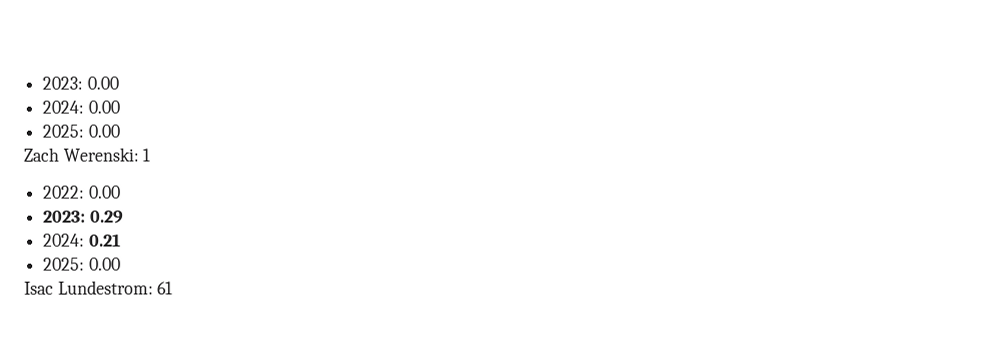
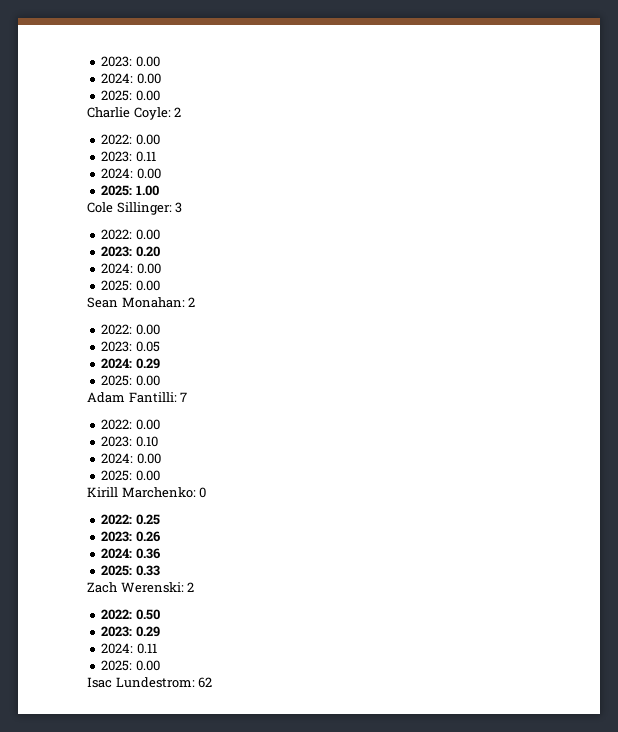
- Zach Werenski: 1
+ Charlie Coyle: 2
  2022: 0.00
+ 2023: 0.11
+ 2024: 0.00
+ 2025: 1.00
+ Cole Sillinger: 3
+ 2022: 0.00
+ 2023: 0.20
+ 2024: 0.00
+ 2025: 0.00
+ Sean Monahan: 2
+ 2022: 0.00
+ 2023: 0.05
+ 2024: 0.29
+ 2025: 0.00
+ Adam Fantilli: 7
+ 2022: 0.00
+ 2023: 0.10
+ 2024: 0.00
+ 2025: 0.00
+ Kirill Marchenko: 0
+ 2022: 0.25
+ 2023: 0.26
+ 2024: 0.36
+ 2025: 0.33
+ Zach Werenski: 2
+ 2022: 0.50
- 2024: 0.21
+ 2024: 0.11
- Isac Lundestrom: 61
+ Isac Lundestrom: 62

